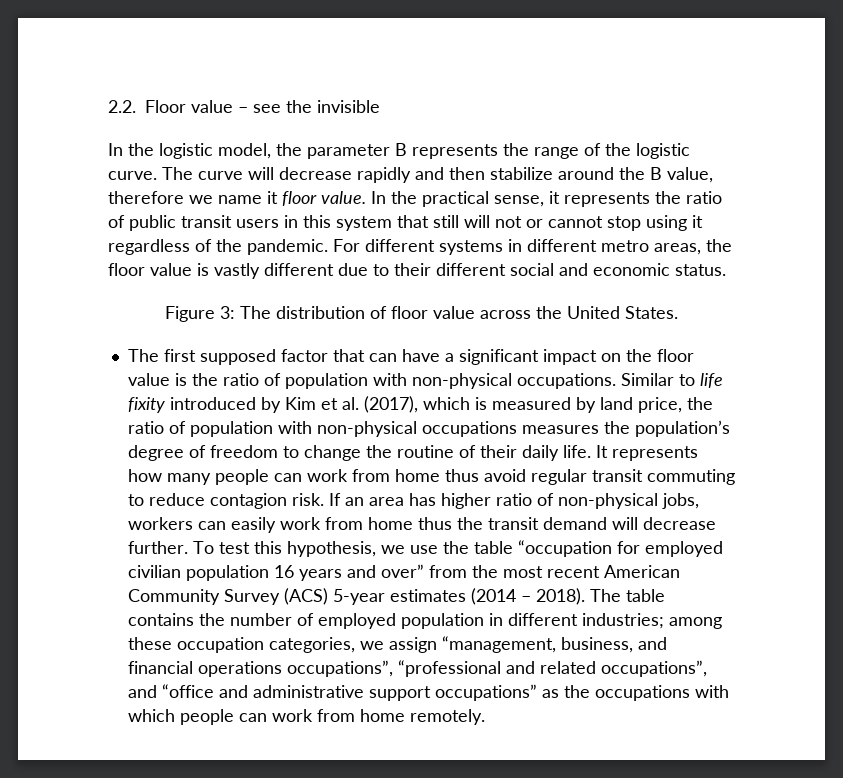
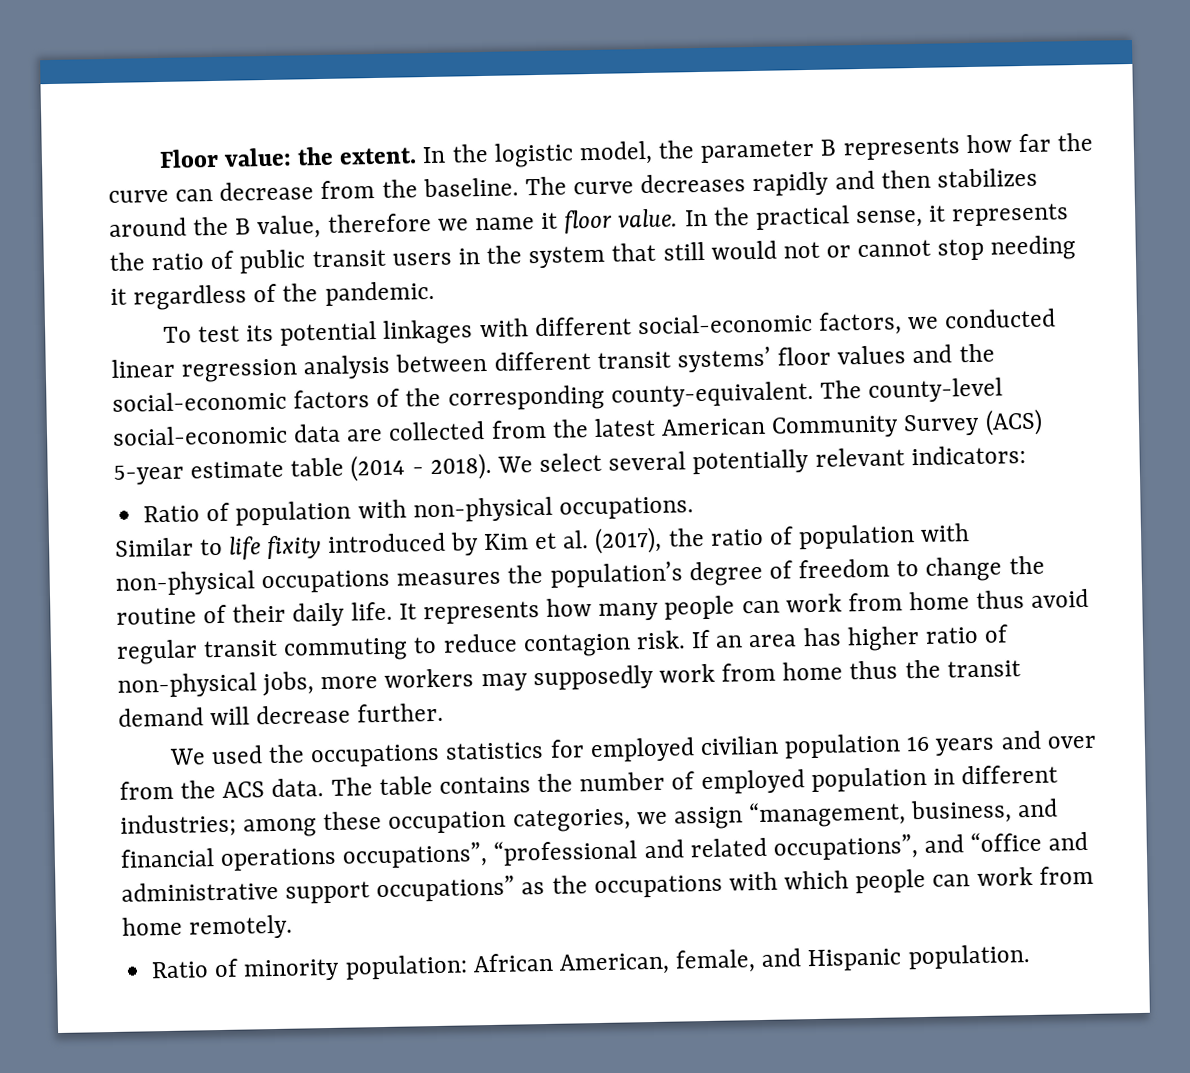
- 2.2. Floor value – see the invisible
- In the logistic model, the parameter B represents the range of the logistic curve. The curve will decrease rapidly and then stabilize around the B value, therefore we name it floor value.
+ Floor value: the extent. In the logistic model, the parameter B represents how far the curve can decrease from the baseline. The curve decreases rapidly and then stabilizes around the B value, therefore we name it floor value.
- In the practical sense, it represents the ratio of public transit users in this system that still will not or cannot stop using it regardless of the pandemic. For different systems in different metro areas, the floor value is vastly different due to their different social and economic status.
- Figure 3: The distribution of floor value across the United States.
- The first supposed factor that can have a significant impact on the floor value is the ratio of population with non-physical occupations. Similar to life fixity introduced by Kim et al. (2017), which is measured by land price, the ratio of population with non-physical occupations measures the population’s degree of freedom to change the routine of their daily life.
+ In the practical sense, it represents the ratio of public transit users in the system that still would not or cannot stop needing it regardless of the pandemic.
+ To test its potential linkages with different social-economic factors, we conducted linear regression analysis between different transit systems’ floor values and the social-economic factors of the corresponding county-equivalent. The county-level social-economic data are collected from the latest American Community Survey (ACS) 5-year estimate table (2014 - 2018). We select several potentially relevant indicators:
+ Ratio of population with non-physical occupations.
+ Similar to life fixity introduced by Kim et al. (2017), the ratio of population with non-physical occupations measures the population’s degree of freedom to change the routine of their daily life.
- If an area has higher ratio of non-physical jobs, workers can easily work from home thus the transit demand will decrease further. To test this hypothesis, we use the table “occupation for employed civilian population 16 years and over” from the most recent American Community Survey (ACS) 5-year estimates (2014 – 2018).
+ If an area has higher ratio of non-physical jobs, more workers may supposedly work from home thus the transit demand will decrease further.
+ We used the occupations statistics for employed civilian population 16 years and over from the ACS data.
+ Ratio of minority population: African American, female, and Hispanic population.

